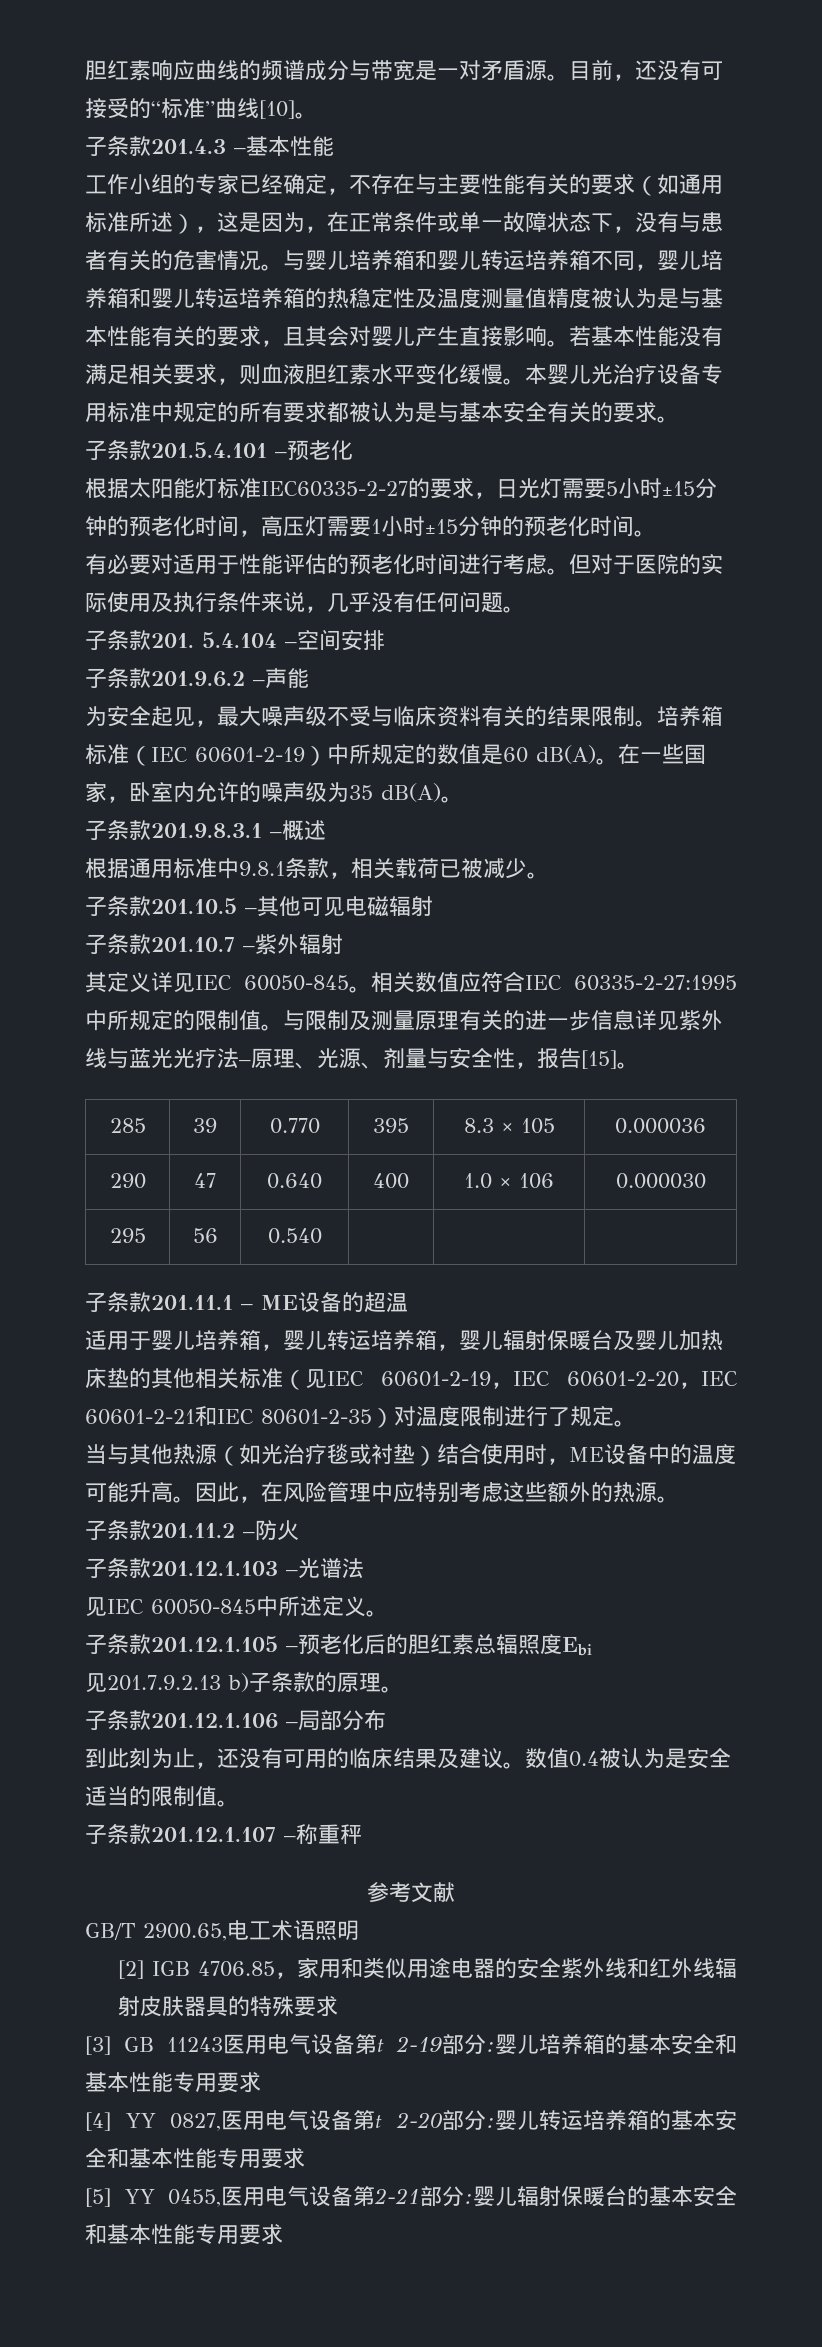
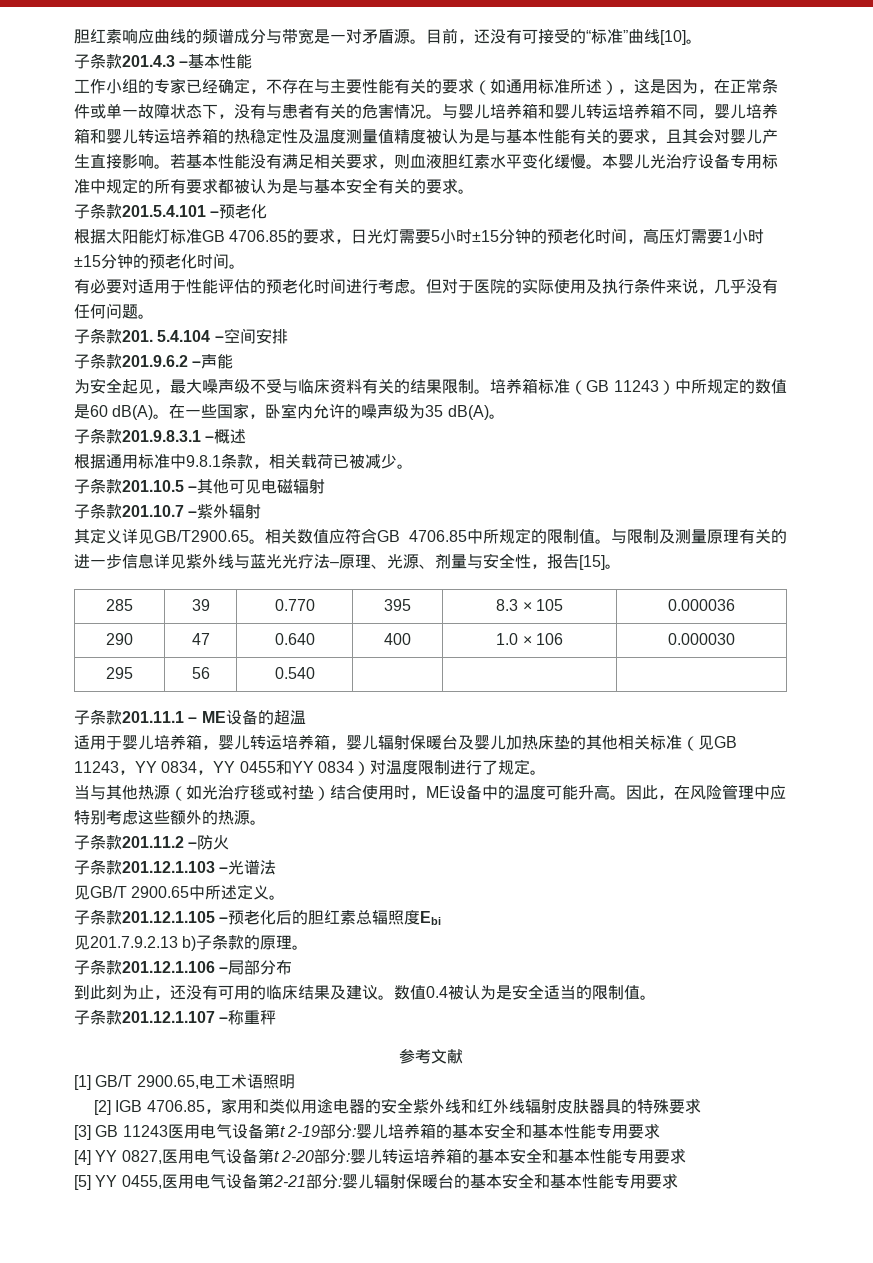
- 根据太阳能灯标准IEC60335-2-27的要求，日光灯需要5小时±15分钟的预老化时间，高压灯需要1小时±15分钟的预老化时间。
+ 根据太阳能灯标准GB 4706.85的要求，日光灯需要5小时±15分钟的预老化时间，高压灯需要1小时±15分钟的预老化时间。
- 培养箱标准（IEC 60601-2-19）中所规定的数值是60 dB(A)。
+ 培养箱标准（GB 11243）中所规定的数值是60 dB(A)。
- 其定义详见IEC 60050-845。
+ 其定义详见GB/T2900.65。
- 相关数值应符合IEC 60335-2-27:1995中所规定的限制值。
+ 相关数值应符合GB 4706.85中所规定的限制值。
- 适用于婴儿培养箱，婴儿转运培养箱，婴儿辐射保暖台及婴儿加热床垫的其他相关标准（见IEC 60601-2-19，IEC 60601-2-20，IEC 60601-2-21和IEC 80601-2-35）对温度限制进行了规定。
+ 适用于婴儿培养箱，婴儿转运培养箱，婴儿辐射保暖台及婴儿加热床垫的其他相关标准（见GB 11243，YY 0834，YY 0455和YY 0834）对温度限制进行了规定。
- 见IEC 60050-845中所述定义。
+ 见GB/T 2900.65中所述定义。
- GB/T 2900.65,电工术语照明
+ [1] GB/T 2900.65,电工术语照明

